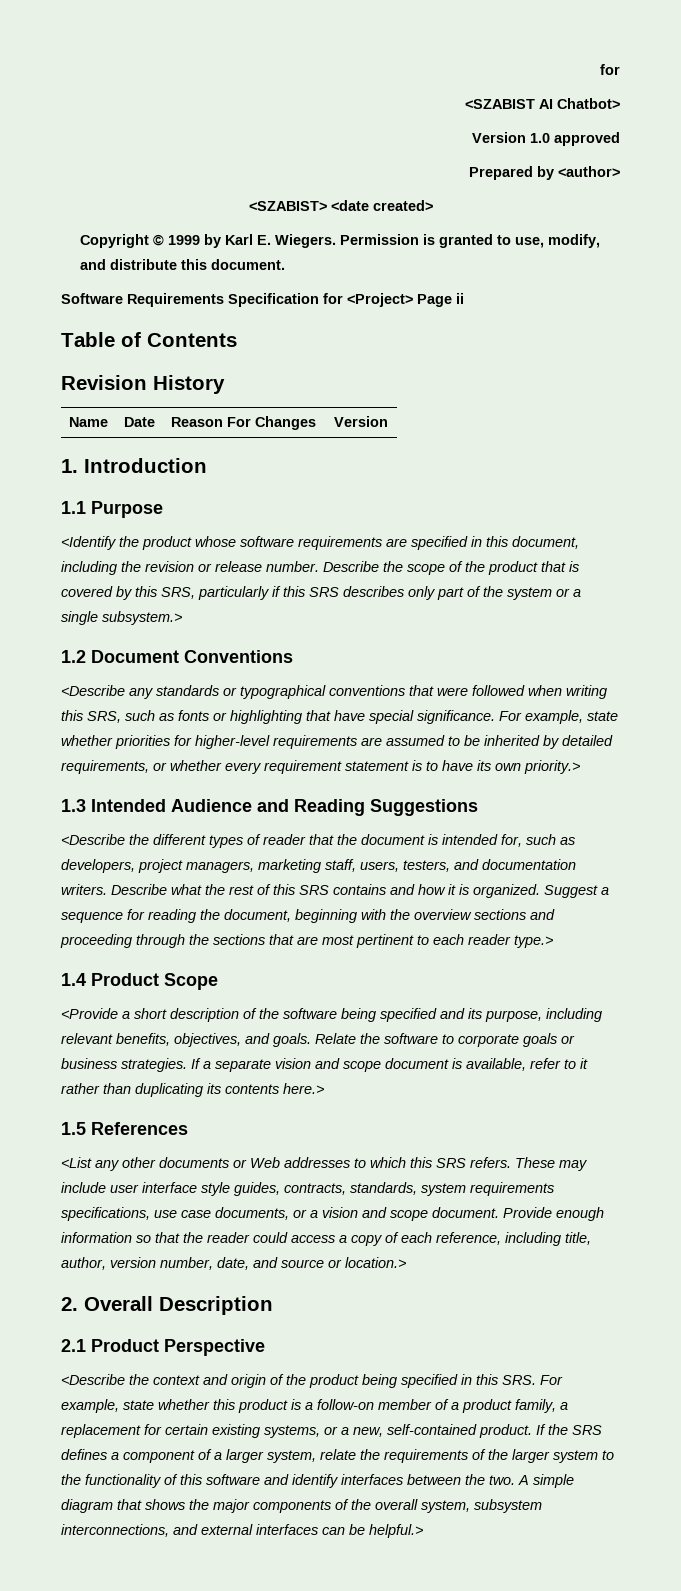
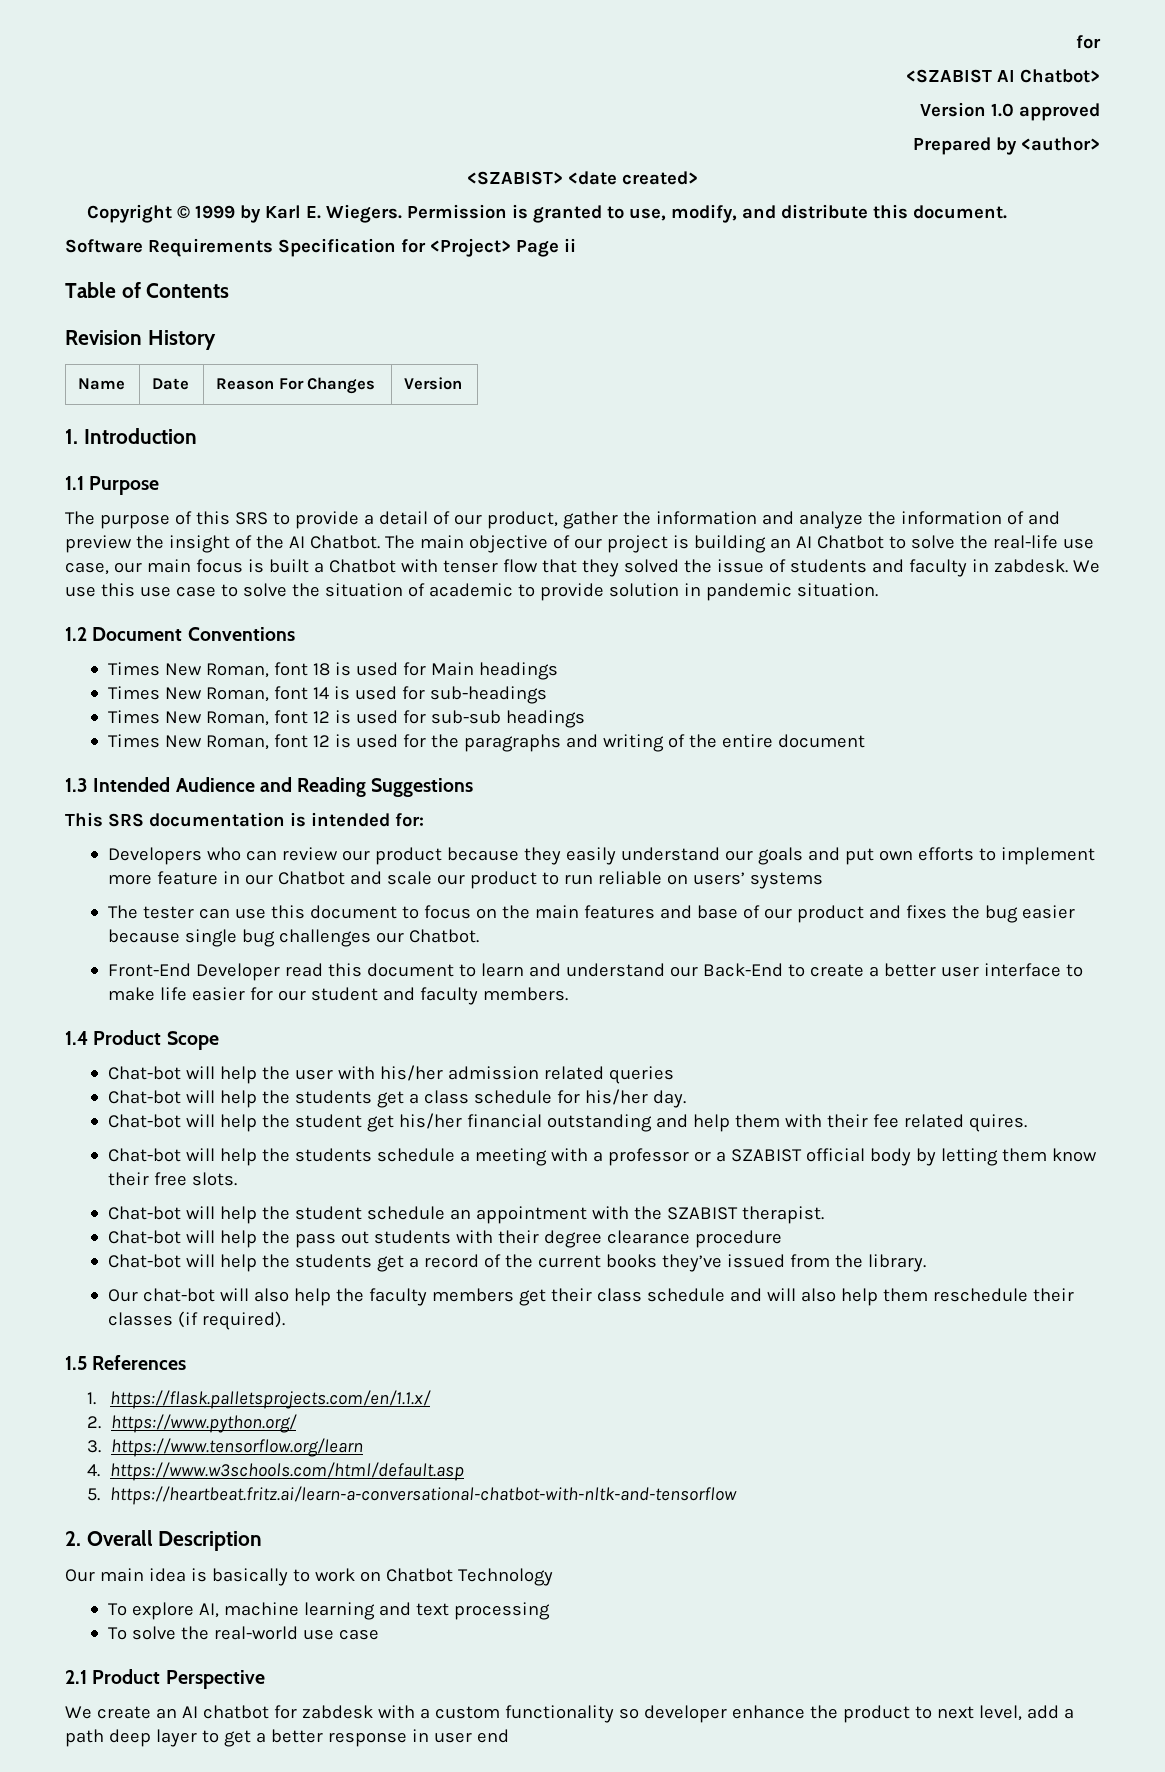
- <Identify the product whose software requirements are specified in this document, including the revision or release number. Describe the scope of the product that is covered by this SRS, particularly if this SRS describes only part of the system or a single subsystem.>
+ The purpose of this SRS to provide a detail of our product, gather the information and analyze the information of and preview the insight of the AI Chatbot. The main objective of our project is building an AI Chatbot to solve the real-life use case, our main focus is built a Chatbot with tenser flow that they solved the issue of students and faculty in zabdesk. We use this use case to solve the situation of academic to provide solution in pandemic situation.
  1.2 Document Conventions
- <Describe any standards or typographical conventions that were followed when writing this SRS, such as fonts or highlighting that have special significance. For example, state whether priorities for higher-level requirements are assumed to be inherited by detailed requirements, or whether every requirement statement is to have its own priority.>
+ Times New Roman, font 18 is used for Main headings
+ Times New Roman, font 14 is used for sub-headings
+ Times New Roman, font 12 is used for sub-sub headings
+ Times New Roman, font 12 is used for the paragraphs and writing of the entire document
- <Describe the different types of reader that the document is intended for, such as developers, project managers, marketing staff, users, testers, and documentation writers. Describe what the rest of this SRS contains and how it is organized. Suggest a sequence for reading the document, beginning with the overview sections and proceeding through the sections that are most pertinent to each reader type.>
+ This SRS documentation is intended for:
+ Developers who can review our product because they easily understand our goals and put own efforts to implement more feature in our Chatbot and scale our product to run reliable on users’ systems
+ The tester can use this document to focus on the main features and base of our product and fixes the bug easier because single bug challenges our Chatbot.
+ Front-End Developer read this document to learn and understand our Back-End to create a better user interface to make life easier for our student and faculty members.
  1.4 Product Scope
- <Provide a short description of the software being specified and its purpose, including relevant benefits, objectives, and goals. Relate the software to corporate goals or business strategies. If a separate vision and scope document is available, refer to it rather than duplicating its contents here.>
+ Chat-bot will help the user with his/her admission related queries
+ Chat-bot will help the students get a class schedule for his/her day.
+ Chat-bot will help the student get his/her financial outstanding and help them with their fee related quires.
+ Chat-bot will help the students schedule a meeting with a professor or a SZABIST official body by letting them know their free slots.
+ Chat-bot will help the student schedule an appointment with the SZABIST therapist.
+ Chat-bot will help the pass out students with their degree clearance procedure
+ Chat-bot will help the students get a record of the current books they’ve issued from the library.
+ Our chat-bot will also help the faculty members get their class schedule and will also help them reschedule their classes (if required).
  1.5 References
- <List any other documents or Web addresses to which this SRS refers. These may include user interface style guides, contracts, standards, system requirements specifications, use case documents, or a vision and scope document. Provide enough information so that the reader could access a copy of each reference, including title, author, version number, date, and source or location.>
+ 1. https://flask.palletsprojects.com/en/1.1.x/
+ 2. https://www.python.org/
+ 3. https://www.tensorflow.org/learn
+ 4. https://www.w3schools.com/html/default.asp
+ 5. https://heartbeat.fritz.ai/learn-a-conversational-chatbot-with-nltk-and-tensorflow
  2. Overall Description
+ Our main idea is basically to work on Chatbot Technology
+ To explore AI, machine learning and text processing
+ To solve the real-world use case
  2.1 Product Perspective
- <Describe the context and origin of the product being specified in this SRS. For example, state whether this product is a follow-on member of a product family, a replacement for certain existing systems, or a new, self-contained product. If the SRS defines a component of a larger system, relate the requirements of the larger system to the functionality of this software and identify interfaces between the two. A simple diagram that shows the major components of the overall system, subsystem interconnections, and external interfaces can be helpful.>
+ We create an AI chatbot for zabdesk with a custom functionality so developer enhance the product to next level, add a path deep layer to get a better response in user end

